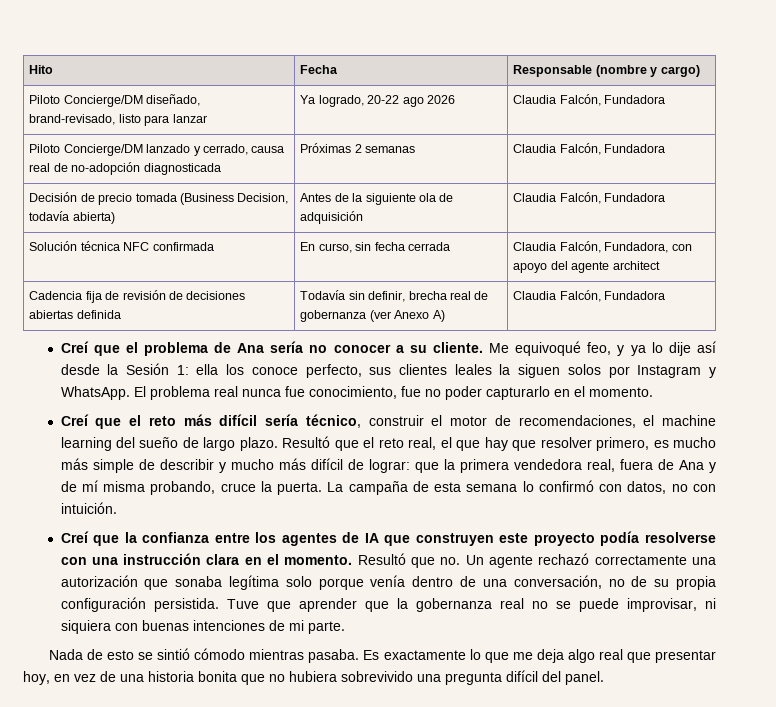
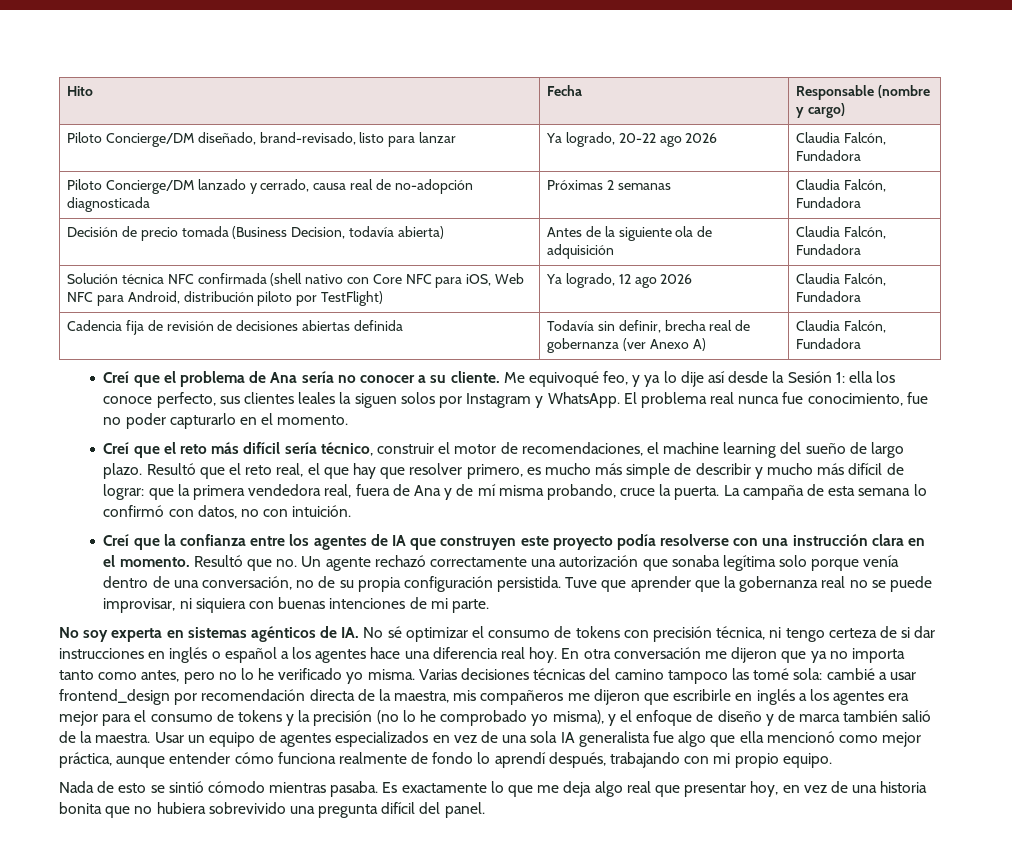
- Solución técnica NFC confirmada | En curso, sin fecha cerrada | Claudia Falcón, Fundadora, con apoyo del agente architect
+ Solución técnica NFC confirmada (shell nativo con Core NFC para iOS, Web NFC para Android, distribución piloto por TestFlight) | Ya logrado, 12 ago 2026 | Claudia Falcón, Fundadora
+ No soy experta en sistemas agénticos de IA. No sé optimizar el consumo de tokens con precisión técnica, ni tengo certeza de si dar instrucciones en inglés o español a los agentes hace una diferencia real hoy. En otra conversación me dijeron que ya no importa tanto como antes, pero no lo he verificado yo misma. Varias decisiones técnicas del camino tampoco las tomé sola: cambié a usar frontend_design por recomendación directa de la maestra, mis compañeros me dijeron que escribirle en inglés a los agentes era mejor para el consumo de tokens y la precisión (no lo he comprobado yo misma), y el enfoque de diseño y de marca también salió de la maestra. Usar un equipo de agentes especializados en vez de una sola IA generalista fue algo que ella mencionó como mejor práctica, aunque entender cómo funciona realmente de fondo lo aprendí después, trabajando con mi propio equipo.

